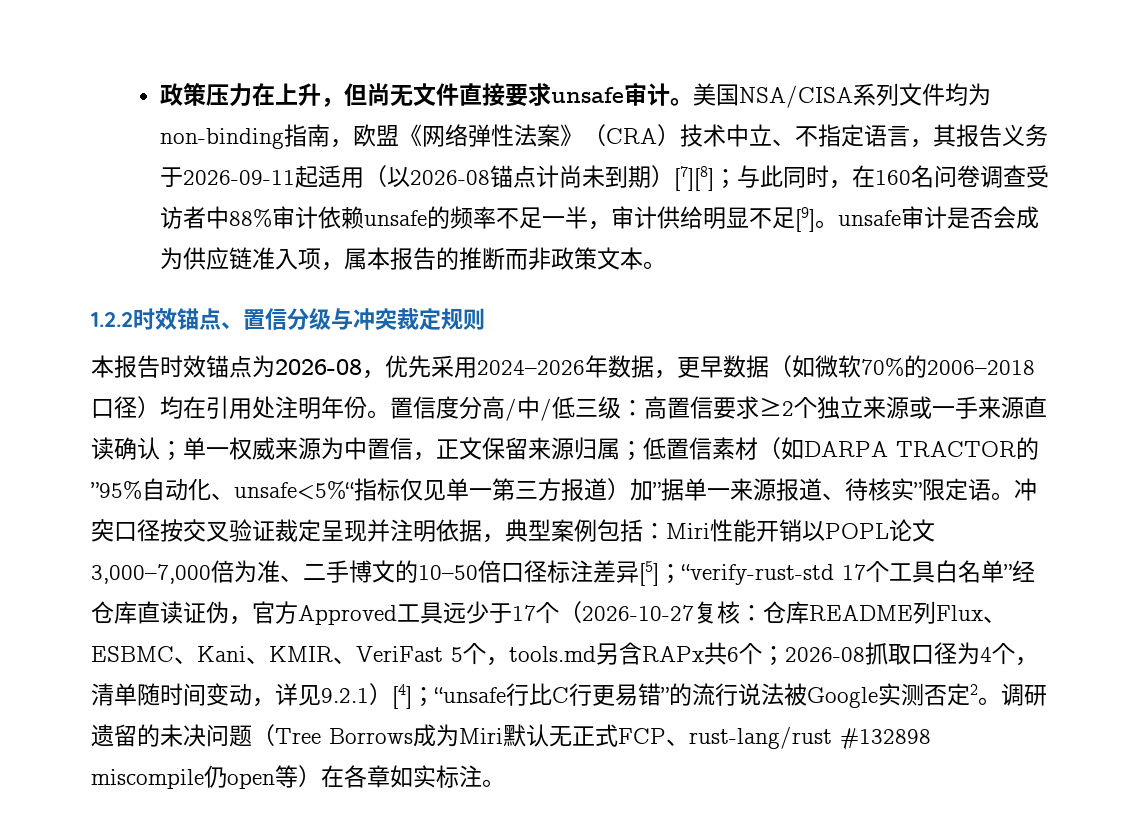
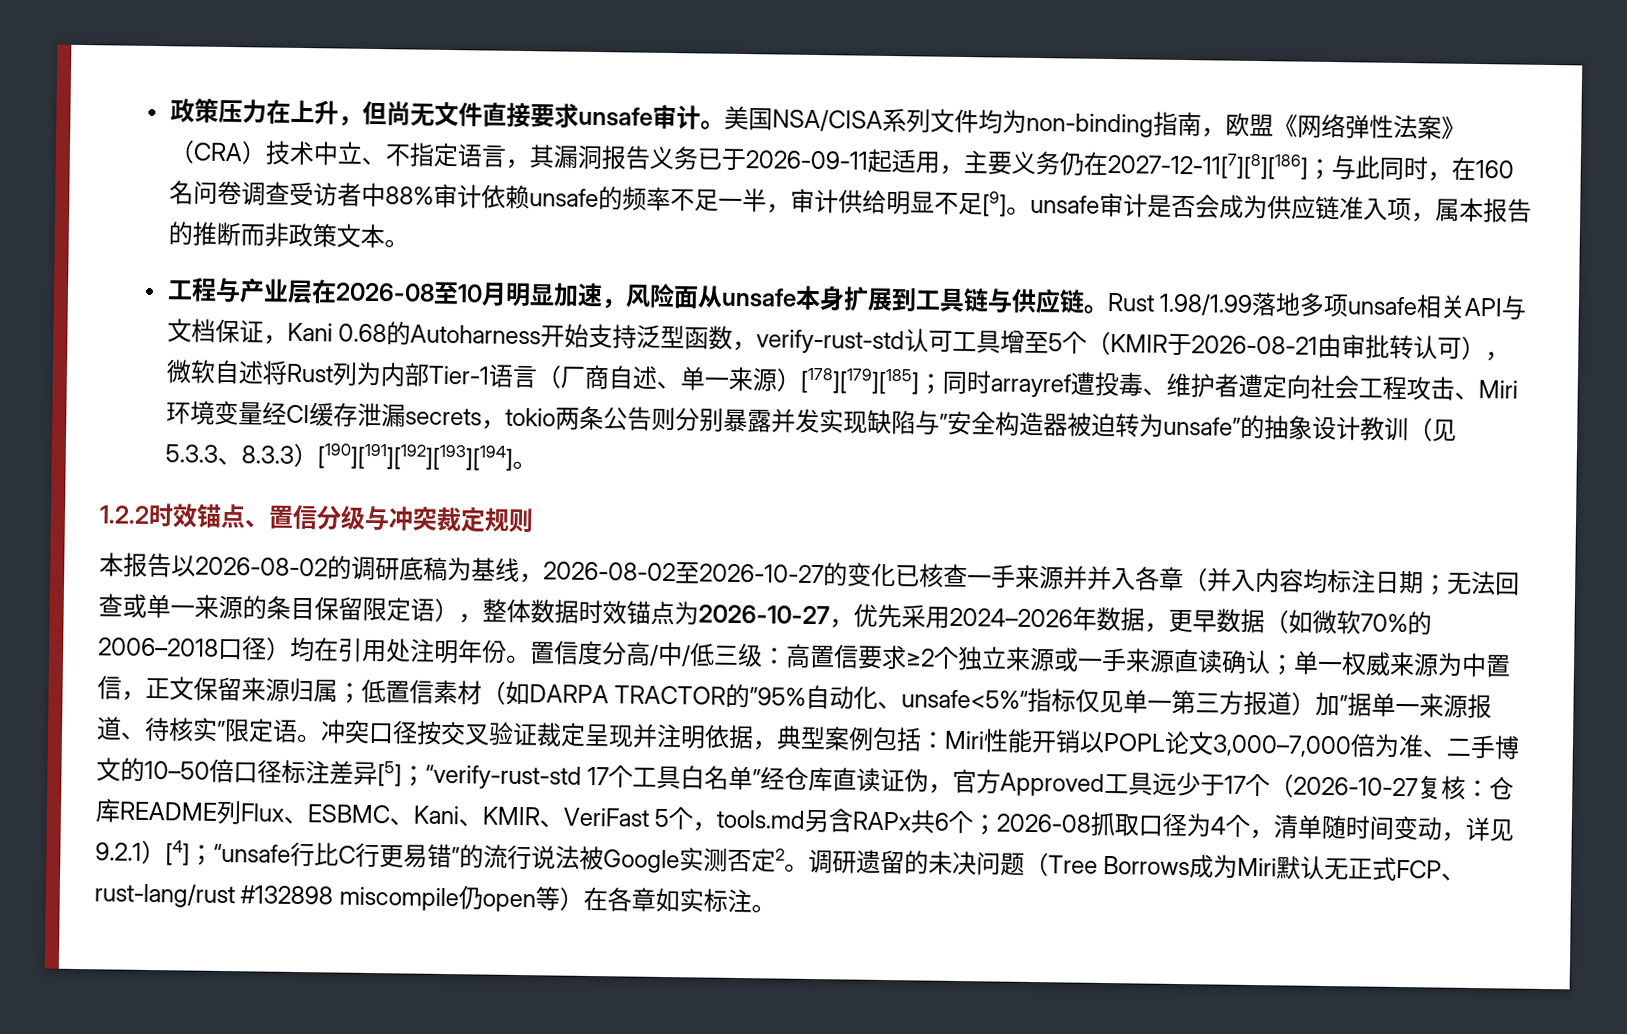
- 美国NSA/CISA系列文件均为non-binding指南，欧盟《网络弹性法案》（CRA）技术中立、不指定语言，其报告义务于2026-09-11起适用（以2026-08锚点计尚未到期）[7][8]；
+ 美国NSA/CISA系列文件均为non-binding指南，欧盟《网络弹性法案》（CRA）技术中立、不指定语言，其漏洞报告义务已于2026-09-11起适用，主要义务仍在2027-12-11[7][8][186]；
+ 工程与产业层在2026-08至10月明显加速，风险面从unsafe本身扩展到工具链与供应链。Rust 1.98/1.99落地多项unsafe相关API与文档保证，Kani 0.68的Autoharness开始支持泛型函数，verify-rust-std认可工具增至5个（KMIR于2026-08-21由审批转认可），微软自述将Rust列为内部Tier-1语言（厂商自述、单一来源）[178][179][185]；同时arrayref遭投毒、维护者遭定向社会工程攻击、Miri环境变量经CI缓存泄漏secrets，tokio两条公告则分别暴露并发实现缺陷与”安全构造器被迫转为unsafe”的抽象设计教训（见5.3.3、8.3.3）[190][191][192][193][194]。
- 本报告时效锚点为2026-08，优先采用2024–2026年数据，更早数据（如微软70%的2006–2018口径）均在引用处注明年份。
+ 本报告以2026-08-02的调研底稿为基线，2026-08-02至2026-10-27的变化已核查一手来源并并入各章（并入内容均标注日期；无法回查或单一来源的条目保留限定语），整体数据时效锚点为2026-10-27，优先采用2024–2026年数据，更早数据（如微软70%的2006–2018口径）均在引用处注明年份。

